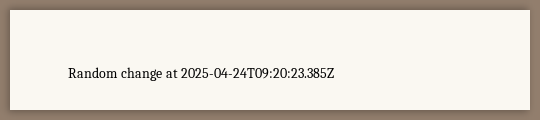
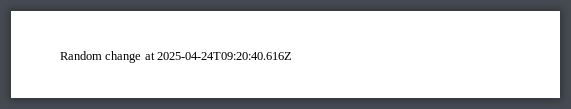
- Random change at 2025-04-24T09:20:23.385Z
+ Random change at 2025-04-24T09:20:40.616Z

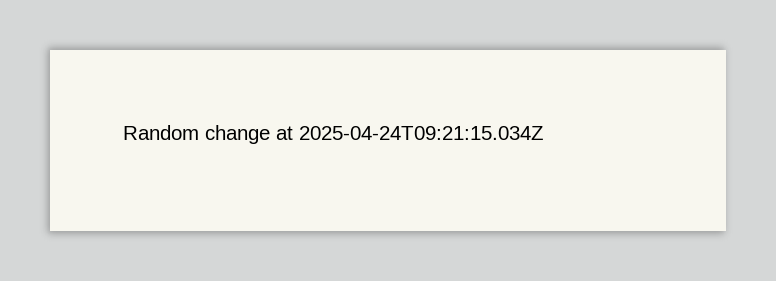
- Random change at 2025-04-24T09:20:40.616Z
+ Random change at 2025-04-24T09:21:15.034Z

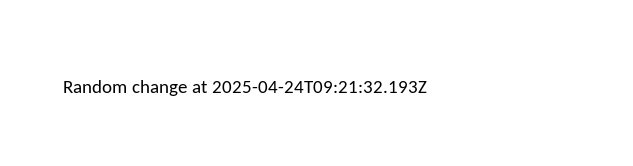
- Random change at 2025-04-24T09:21:15.034Z
+ Random change at 2025-04-24T09:21:32.193Z

